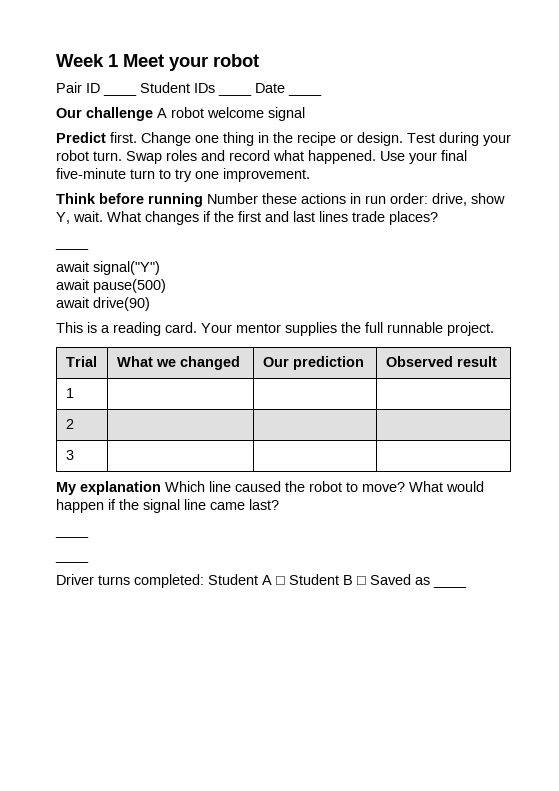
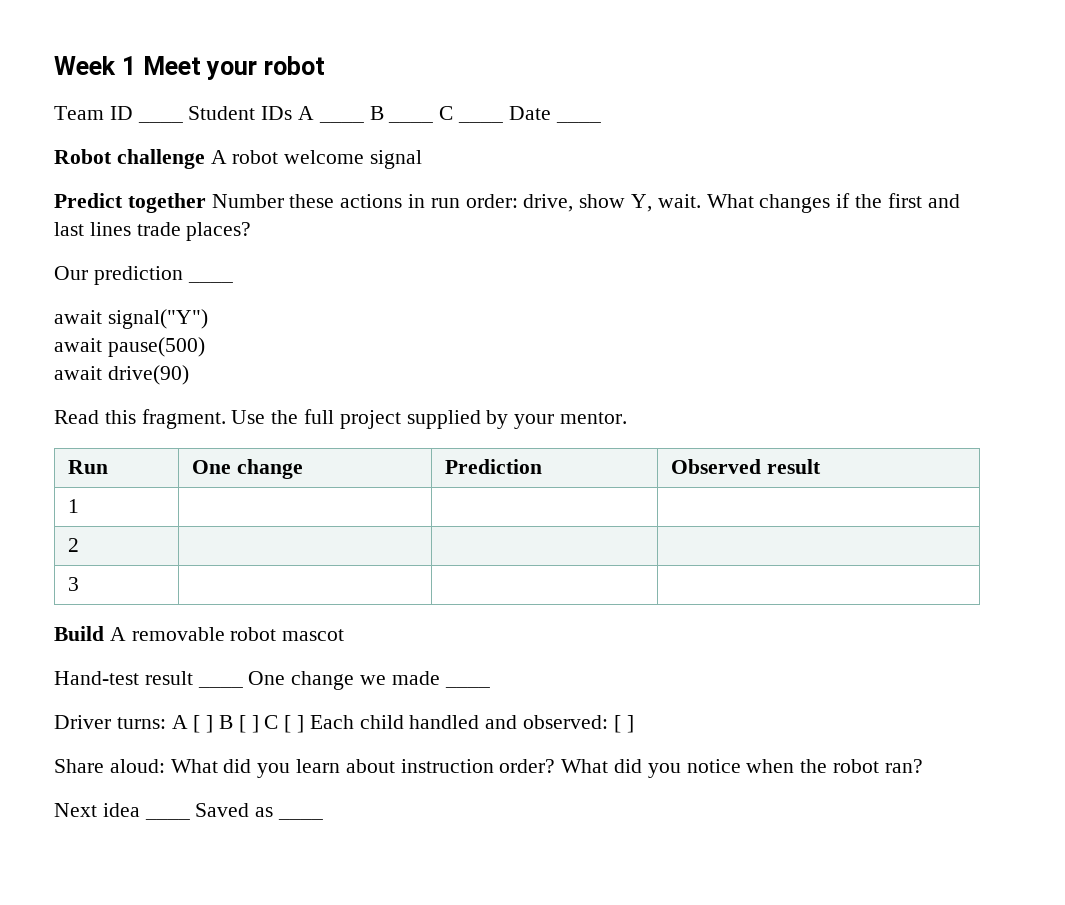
- Pair ID ____ Student IDs ____ Date ____
+ Team ID ____ Student IDs A ____ B ____ C ____ Date ____
- Our challenge A robot welcome signal
+ Robot challenge A robot welcome signal
- Predict first. Change one thing in the recipe or design. Test during your robot turn. Swap roles and record what happened. Use your final five-minute turn to try one improvement.
- Think before running Number these actions in run order: drive, show Y, wait.
+ Predict together Number these actions in run order: drive, show Y, wait.
  What changes if the first and last lines trade places?
- ____
+ Our prediction ____
- This is a reading card. Your mentor supplies the full runnable project.
- Trial | What we changed | Our prediction | Observed result
+ Read this fragment. Use the full project supplied by your mentor.
+ Run | One change | Prediction | Observed result
- My explanation Which line caused the robot to move? What would happen if the signal line came last?
- ____
- ____
- Driver turns completed: Student A □ Student B □ Saved as ____
+ Build A removable robot mascot
+ Hand-test result ____ One change we made ____
+ Driver turns: A [ ] B [ ] C [ ] Each child handled and observed: [ ]
+ Share aloud: What did you learn about instruction order? What did you notice when the robot ran?
+ Next idea ____ Saved as ____

